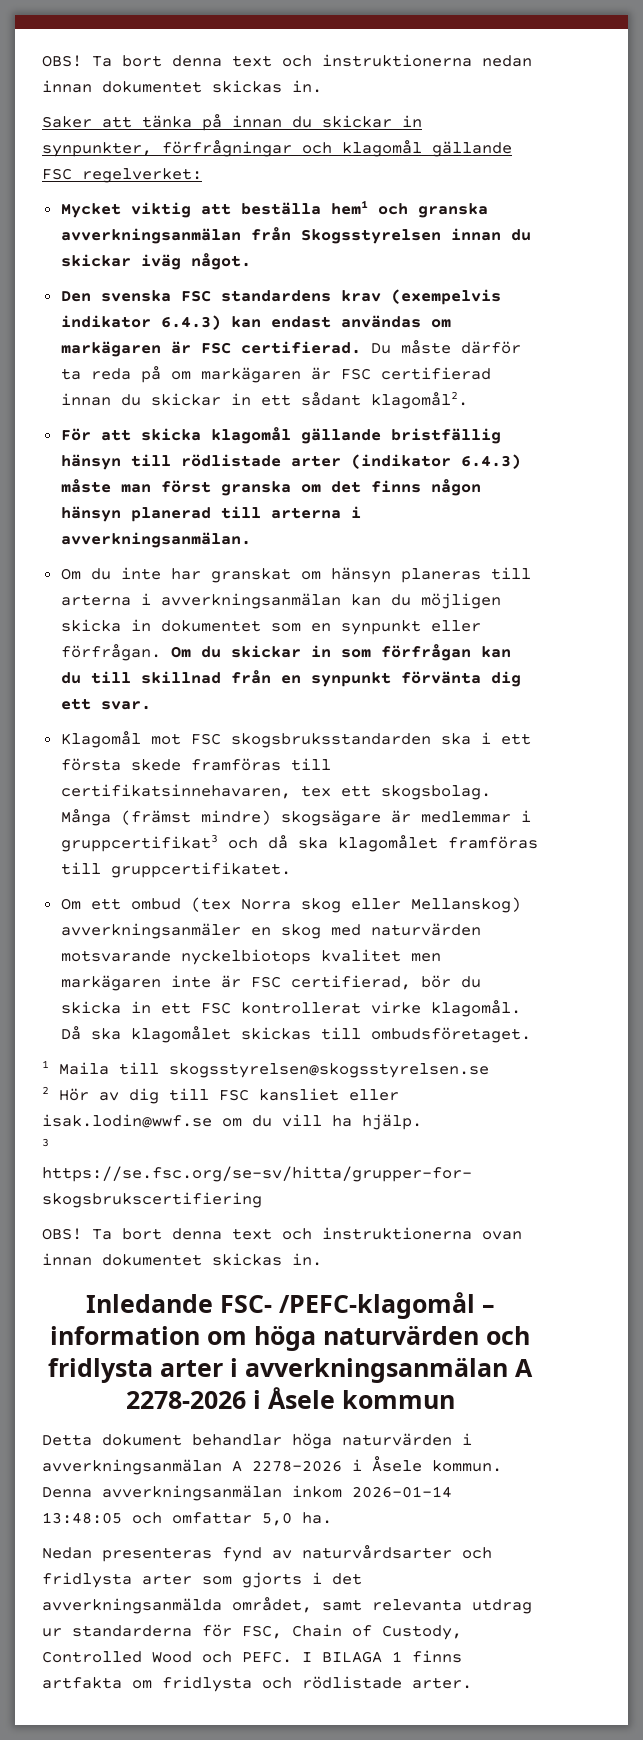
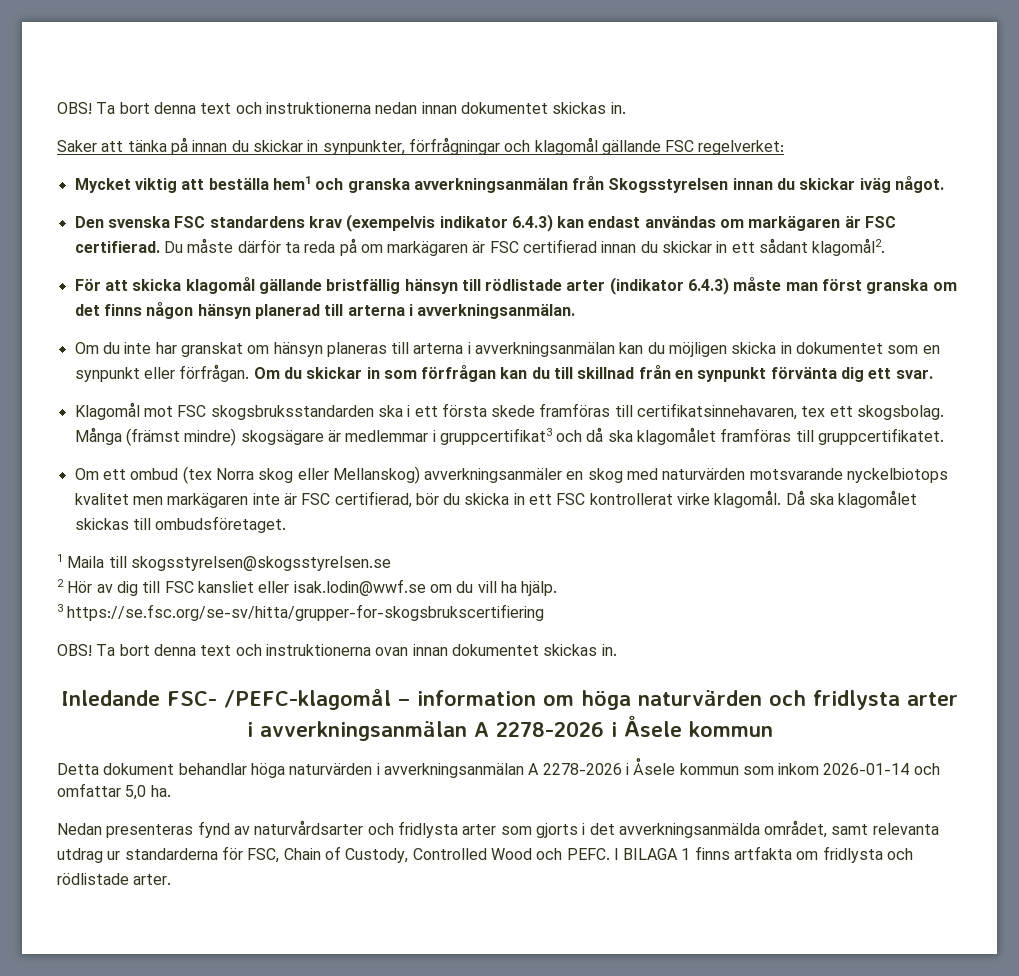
- Detta dokument behandlar höga naturvärden i avverkningsanmälan A 2278-2026 i Åsele kommun. Denna avverkningsanmälan inkom 2026-01-14 13:48:05 och omfattar 5,0 ha.
+ Detta dokument behandlar höga naturvärden i avverkningsanmälan A 2278-2026 i Åsele kommun som inkom 2026-01-14 och omfattar 5,0 ha.

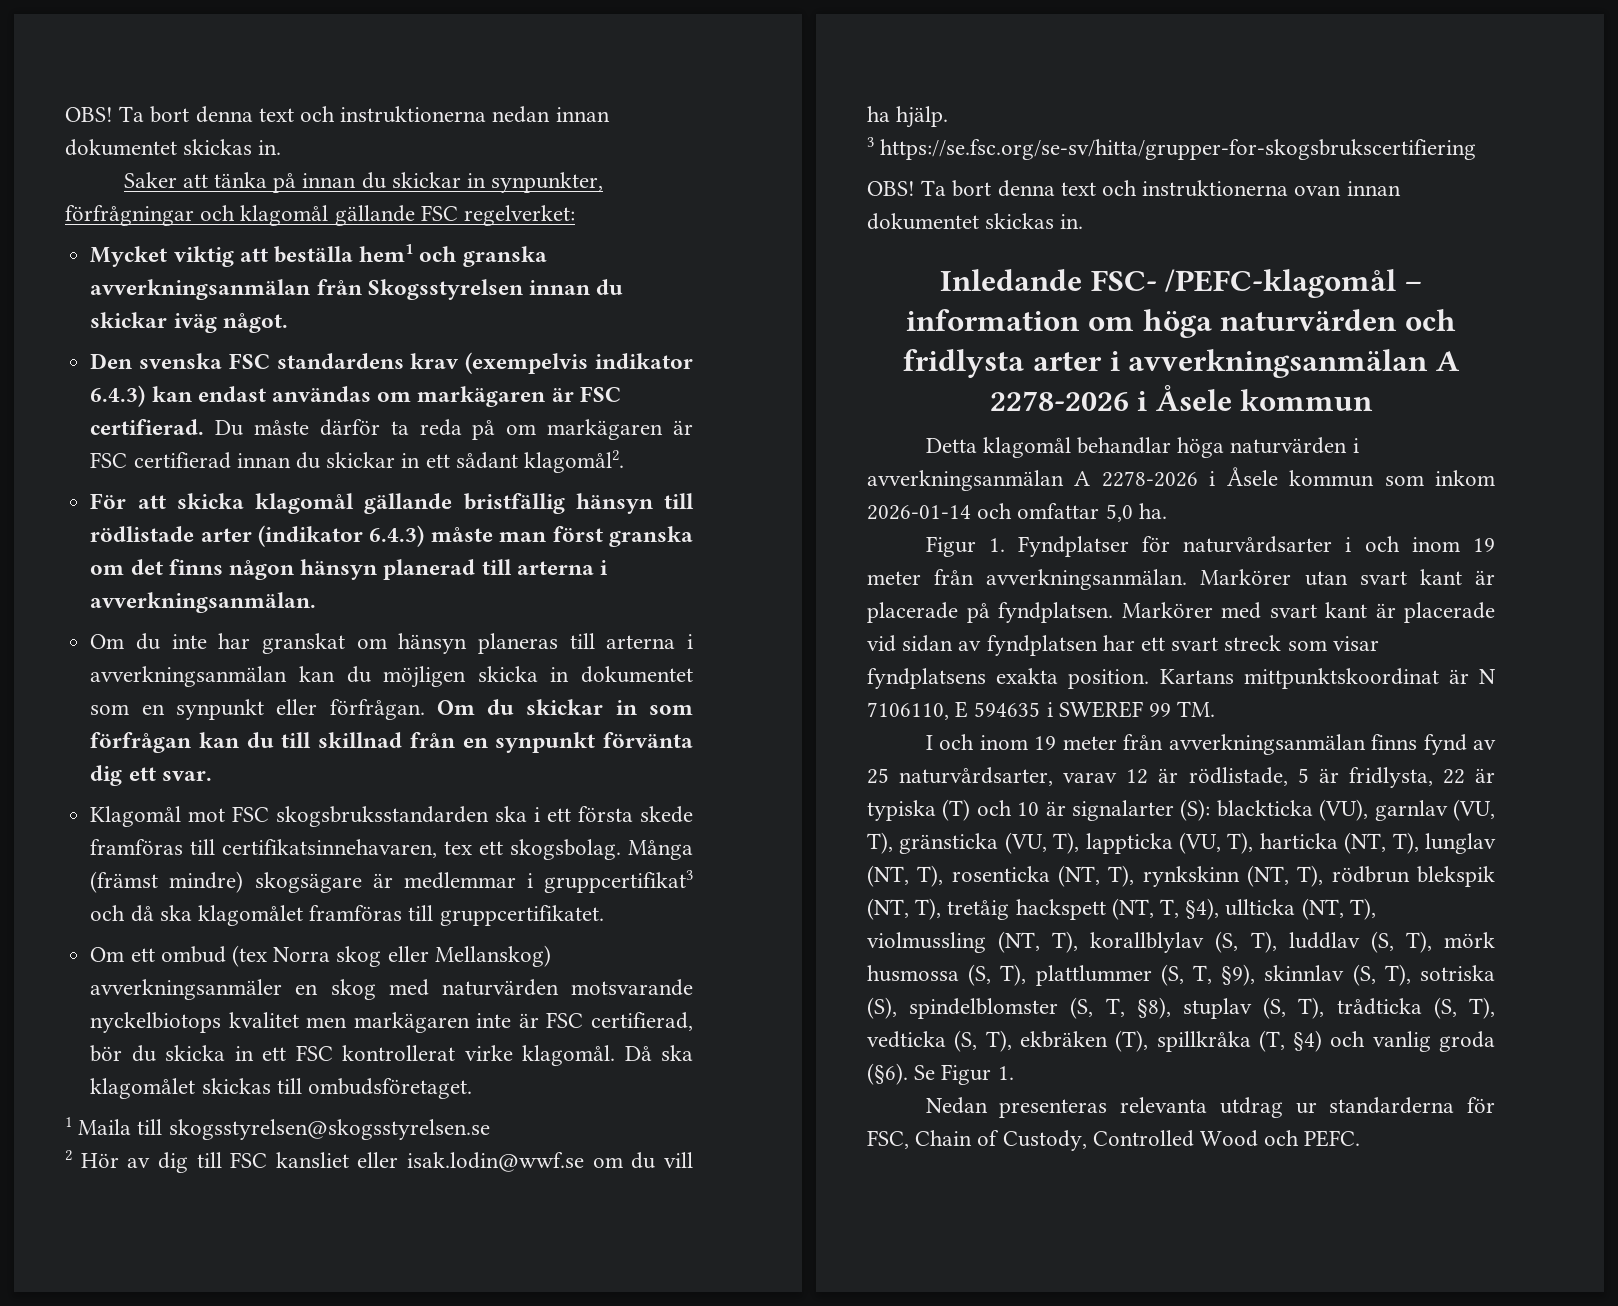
- Detta dokument behandlar höga naturvärden i avverkningsanmälan A 2278-2026 i Åsele kommun som inkom 2026-01-14 och omfattar 5,0 ha.
+ Detta klagomål behandlar höga naturvärden i avverkningsanmälan A 2278-2026 i Åsele kommun som inkom 2026-01-14 och omfattar 5,0 ha.
- Nedan presenteras fynd av naturvårdsarter och fridlysta arter som gjorts i det avverkningsanmälda området, samt relevanta utdrag ur standarderna för FSC, Chain of Custody, Controlled Wood och PEFC. I BILAGA 1 finns artfakta om fridlysta och rödlistade arter.
+ Figur 1. Fyndplatser för naturvårdsarter i och inom 19 meter från avverkningsanmälan. Markörer utan svart kant är placerade på fyndplatsen. Markörer med svart kant är placerade vid sidan av fyndplatsen har ett svart streck som visar fyndplatsens exakta position. Kartans mittpunktskoordinat är N 7106110, E 594635 i SWEREF 99 TM.
+ I och inom 19 meter från avverkningsanmälan finns fynd av 25 naturvårdsarter, varav 12 är rödlistade, 5 är fridlysta, 22 är typiska (T) och 10 är signalarter (S): blackticka (VU), garnlav (VU, T), gränsticka (VU, T), lappticka (VU, T), harticka (NT, T), lunglav (NT, T), rosenticka (NT, T), rynkskinn (NT, T), rödbrun blekspik (NT, T), tretåig hackspett (NT, T, §4), ullticka (NT, T), violmussling (NT, T), korallblylav (S, T), luddlav (S, T), mörk husmossa (S, T), plattlummer (S, T, §9), skinnlav (S, T), sotriska (S), spindelblomster (S, T, §8), stuplav (S, T), trådticka (S, T), vedticka (S, T), ekbräken (T), spillkråka (T, §4) och vanlig groda (§6). Se Figur 1.
+ Nedan presenteras relevanta utdrag ur standarderna för FSC, Chain of Custody, Controlled Wood och PEFC.

